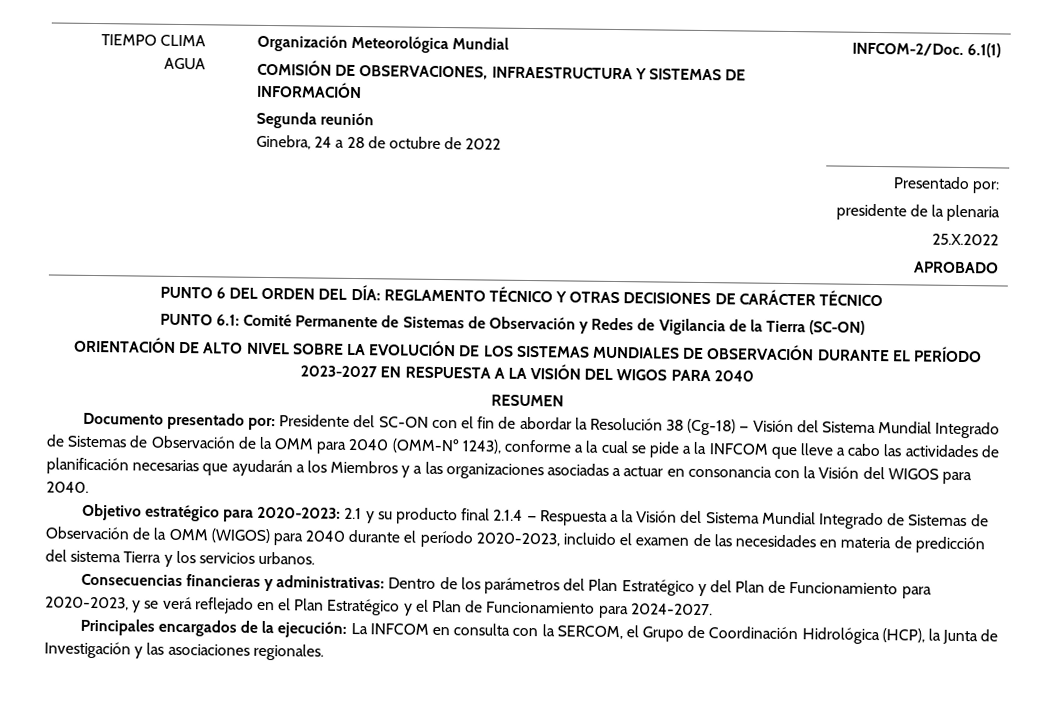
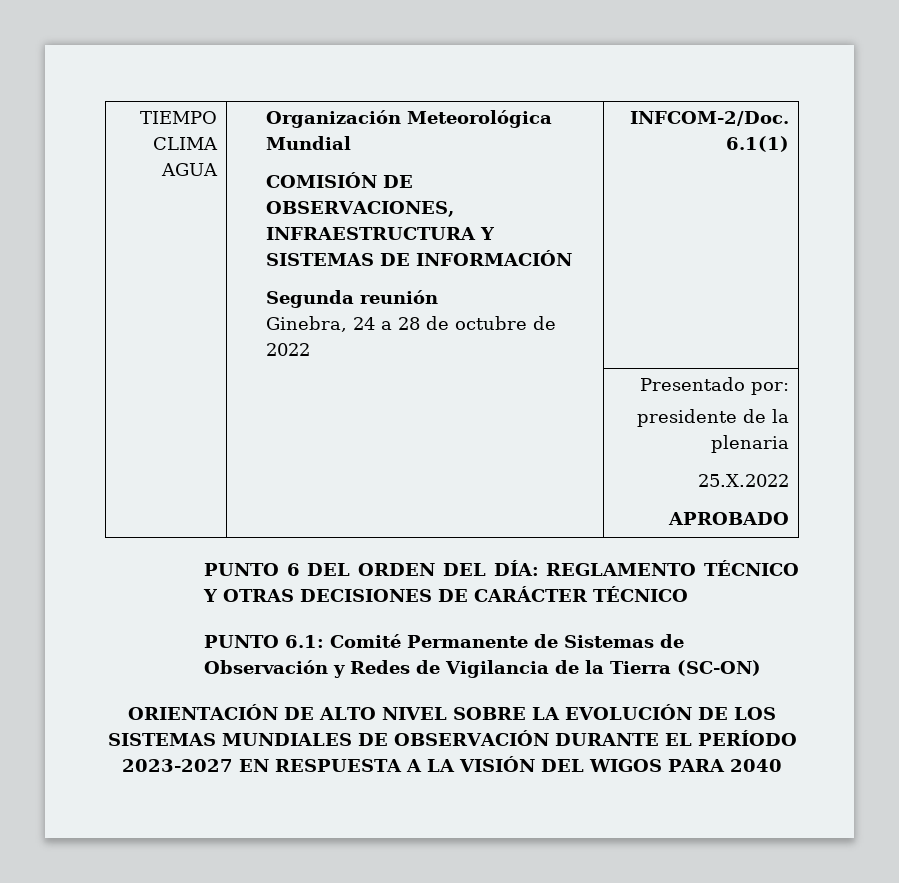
- RESUMEN
- Documento presentado por: Presidente del SC-ON con el fin de abordar la Resolución 38 (Cg-18) — Visión del Sistema Mundial Integrado de Sistemas de Observación de la OMM para 2040 (OMM-Nº 1243), conforme a la cual se pide a la INFCOM que lleve a cabo las actividades de planificación necesarias que ayudarán a los Miembros y a las organizaciones asociadas a actuar en consonancia con la Visión del WIGOS para 2040.
- Objetivo estratégico para 2020-2023: 2.1 y su producto final 2.1.4 — Respuesta a la Visión del Sistema Mundial Integrado de Sistemas de Observación de la OMM (WIGOS) para 2040 durante el período 2020-2023, incluido el examen de las necesidades en materia de predicción del sistema Tierra y los servicios urbanos.
- Consecuencias financieras y administrativas: Dentro de los parámetros del Plan Estratégico y del Plan de Funcionamiento para 2020-2023, y se verá reflejado en el Plan Estratégico y el Plan de Funcionamiento para 2024-2027.
- Principales encargados de la ejecución: La INFCOM en consulta con la SERCOM, el Grupo de Coordinación Hidrológica (HCP), la Junta de Investigación y las asociaciones regionales.

